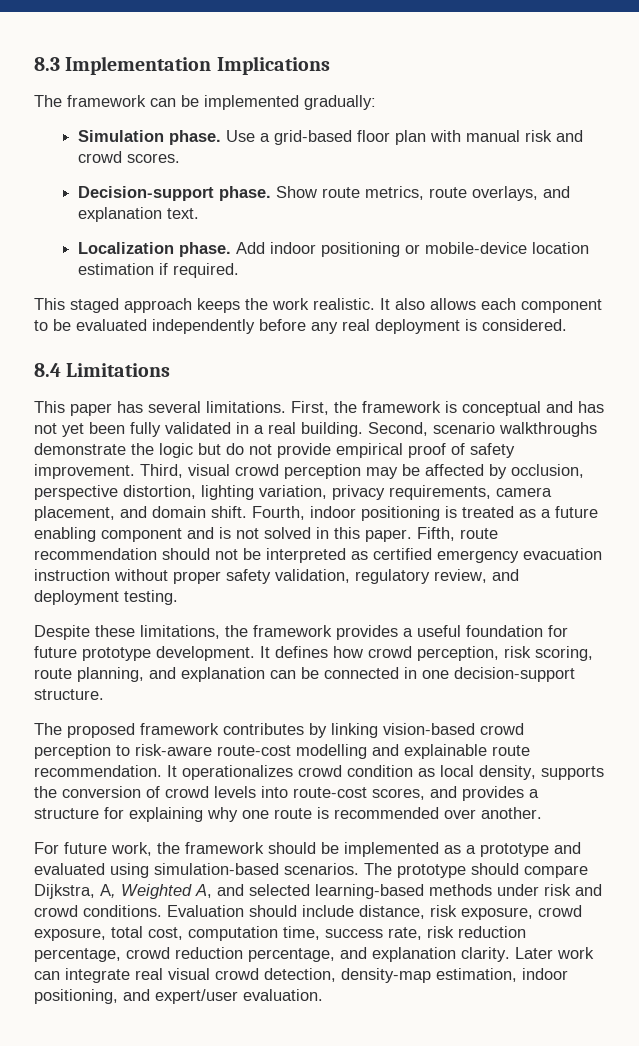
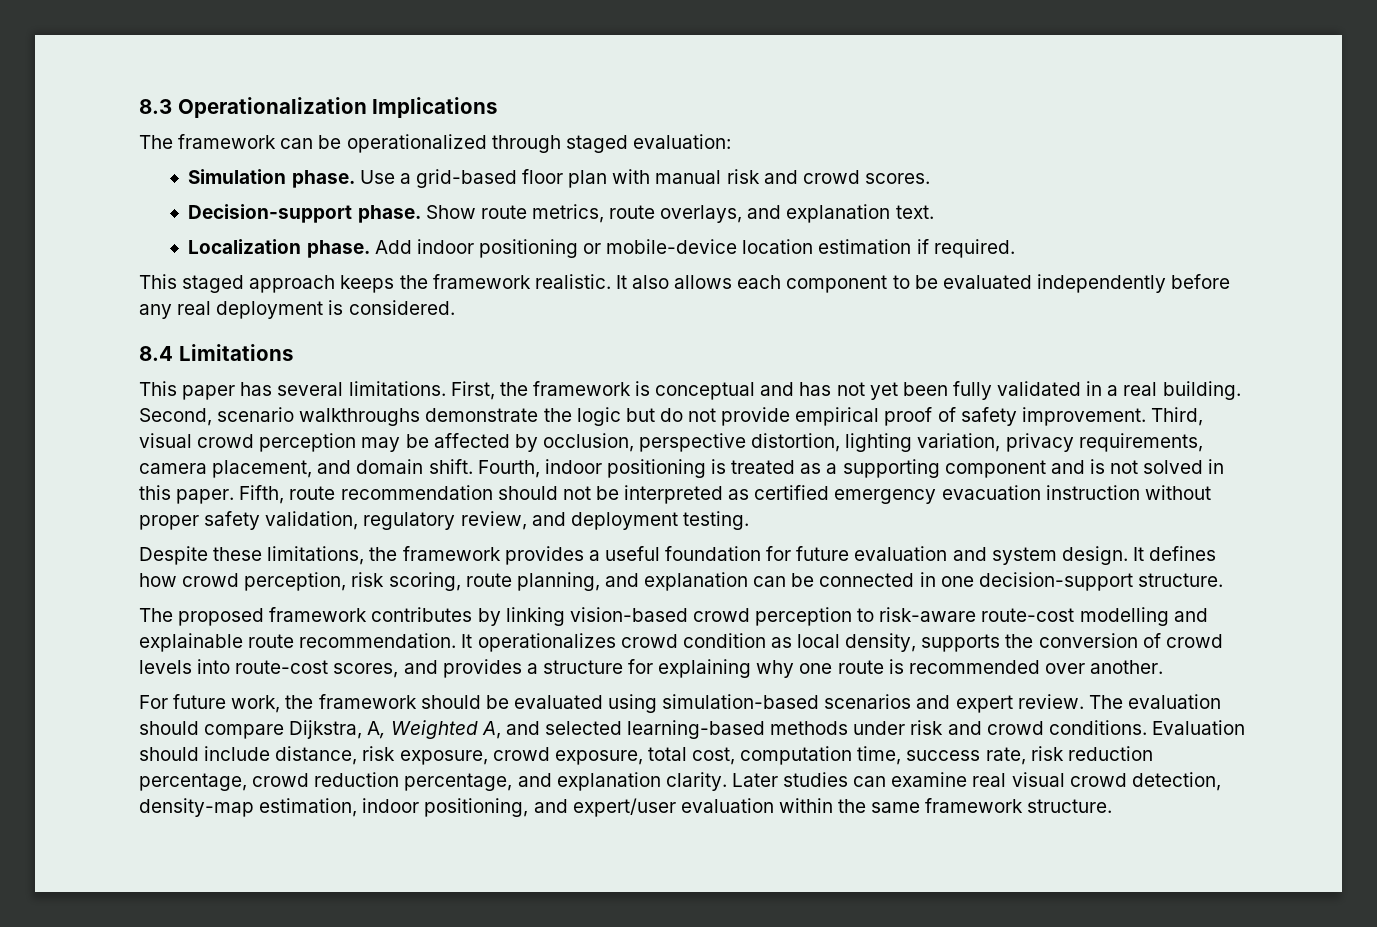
- 8.3 Implementation Implications
+ 8.3 Operationalization Implications
- The framework can be implemented gradually:
+ The framework can be operationalized through staged evaluation:
- This staged approach keeps the work realistic.
+ This staged approach keeps the framework realistic.
- Fourth, indoor positioning is treated as a future enabling component and is not solved in this paper.
+ Fourth, indoor positioning is treated as a supporting component and is not solved in this paper.
- Despite these limitations, the framework provides a useful foundation for future prototype development.
+ Despite these limitations, the framework provides a useful foundation for future evaluation and system design.
- For future work, the framework should be implemented as a prototype and evaluated using simulation-based scenarios. The prototype should compare Dijkstra, A, Weighted A, and selected learning-based methods under risk and crowd conditions.
+ For future work, the framework should be evaluated using simulation-based scenarios and expert review. The evaluation should compare Dijkstra, A, Weighted A, and selected learning-based methods under risk and crowd conditions.
- Later work can integrate real visual crowd detection, density-map estimation, indoor positioning, and expert/user evaluation.
+ Later studies can examine real visual crowd detection, density-map estimation, indoor positioning, and expert/user evaluation within the same framework structure.

